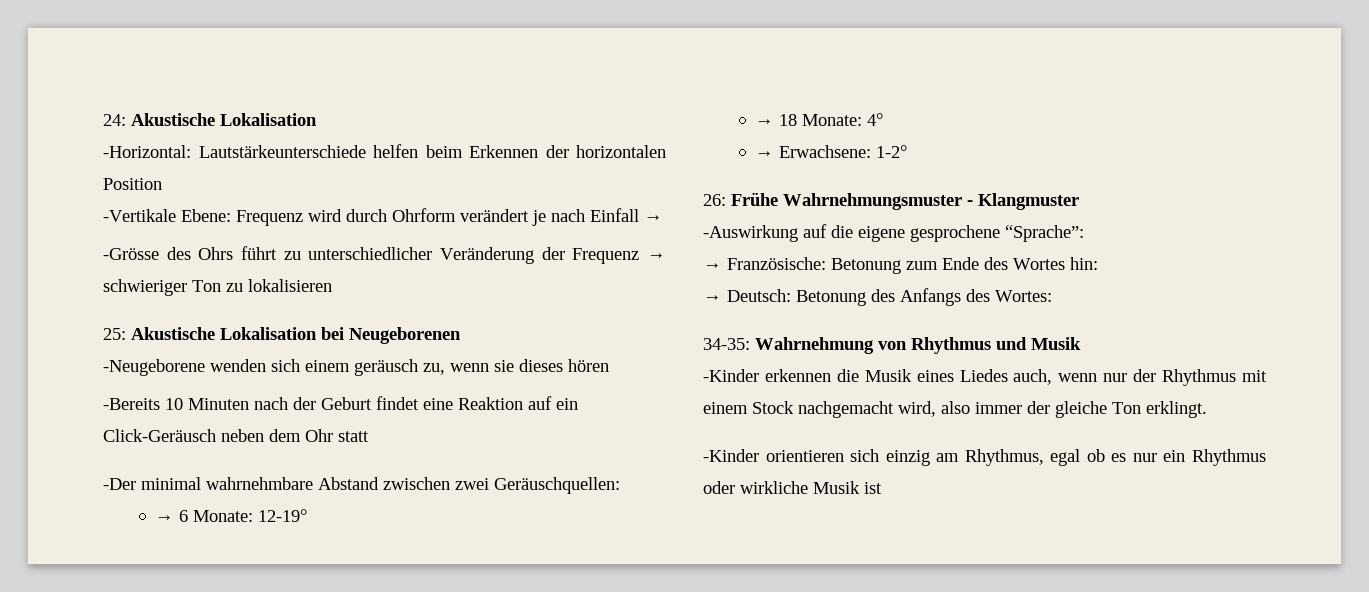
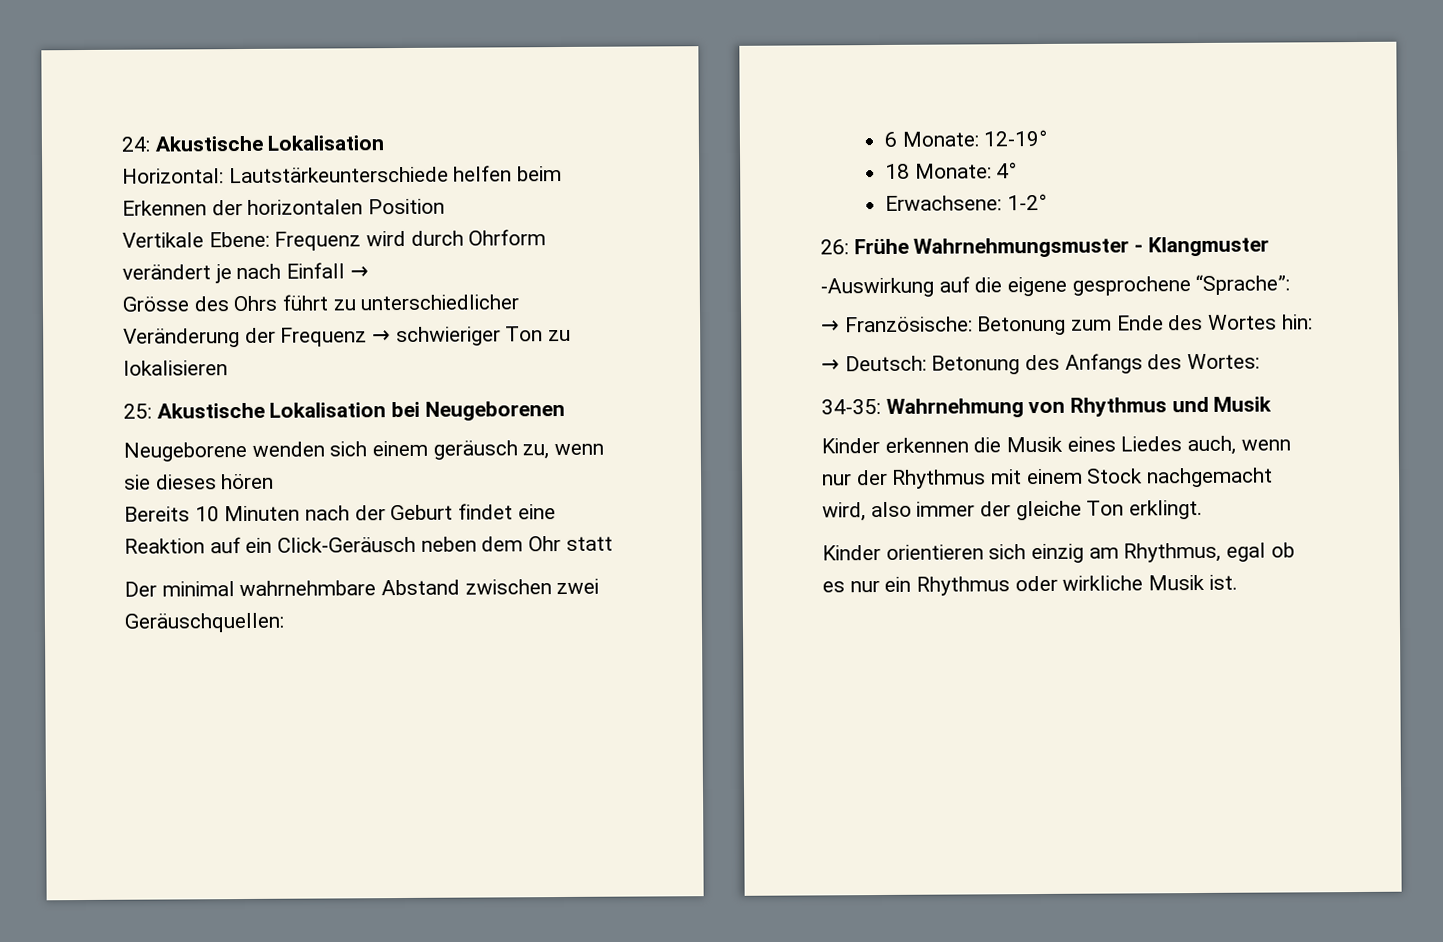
- -Horizontal: Lautstärkeunterschiede helfen beim Erkennen der horizontalen Position
+ Horizontal: Lautstärkeunterschiede helfen beim Erkennen der horizontalen Position
- -Vertikale Ebene: Frequenz wird durch Ohrform verändert je nach Einfall →
+ Vertikale Ebene: Frequenz wird durch Ohrform verändert je nach Einfall →
- -Grösse des Ohrs führt zu unterschiedlicher Veränderung der Frequenz → schwieriger Ton zu lokalisieren
+ Grösse des Ohrs führt zu unterschiedlicher Veränderung der Frequenz → schwieriger Ton zu lokalisieren
- -Neugeborene wenden sich einem geräusch zu, wenn sie dieses hören
+ Neugeborene wenden sich einem geräusch zu, wenn sie dieses hören
- -Bereits 10 Minuten nach der Geburt findet eine Reaktion auf ein Click-Geräusch neben dem Ohr statt
+ Bereits 10 Minuten nach der Geburt findet eine Reaktion auf ein Click-Geräusch neben dem Ohr statt
- -Der minimal wahrnehmbare Abstand zwischen zwei Geräuschquellen:
+ Der minimal wahrnehmbare Abstand zwischen zwei Geräuschquellen:
- → 6 Monate: 12-19°
+ 6 Monate: 12-19°
- → 18 Monate: 4°
+ 18 Monate: 4°
- → Erwachsene: 1-2°
+ Erwachsene: 1-2°
- -Kinder erkennen die Musik eines Liedes auch, wenn nur der Rhythmus mit einem Stock nachgemacht wird, also immer der gleiche Ton erklingt.
+ Kinder erkennen die Musik eines Liedes auch, wenn nur der Rhythmus mit einem Stock nachgemacht wird, also immer der gleiche Ton erklingt.
- -Kinder orientieren sich einzig am Rhythmus, egal ob es nur ein Rhythmus oder wirkliche Musik ist
+ Kinder orientieren sich einzig am Rhythmus, egal ob es nur ein Rhythmus oder wirkliche Musik ist.

